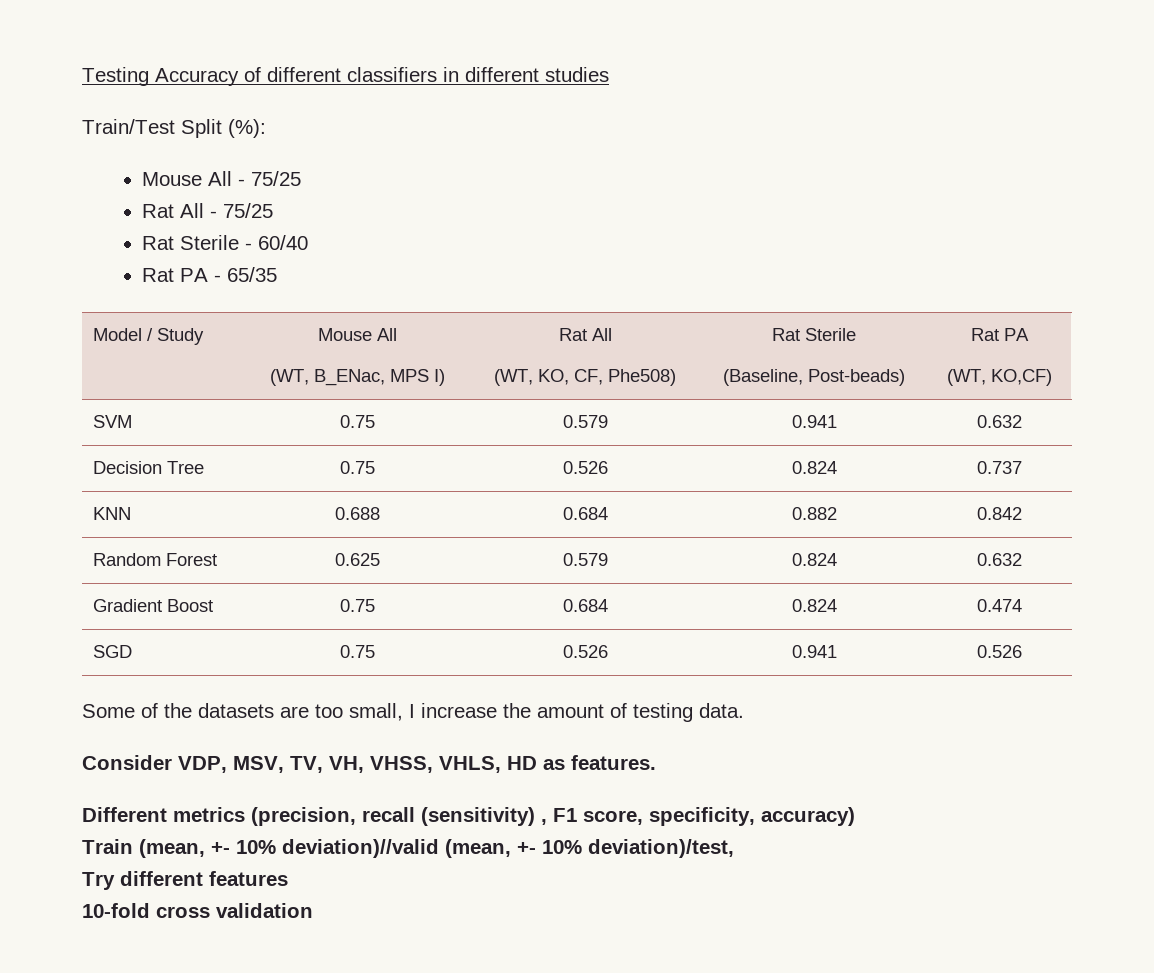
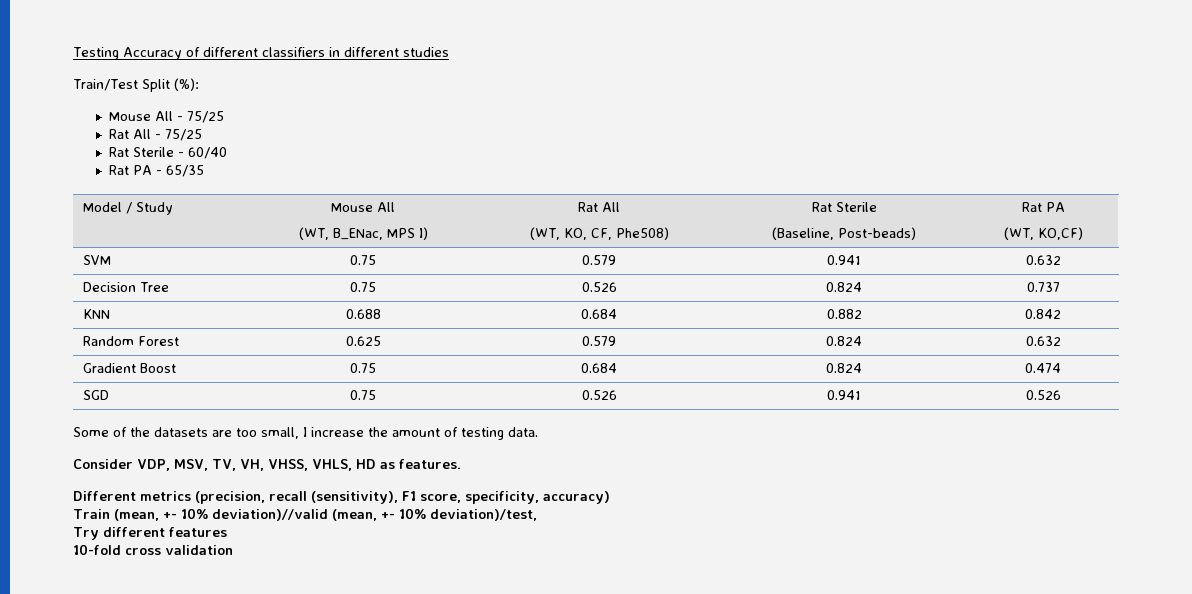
- Different metrics (precision, recall (sensitivity) , F1 score, specificity, accuracy)
+ Different metrics (precision, recall (sensitivity), F1 score, specificity, accuracy)

